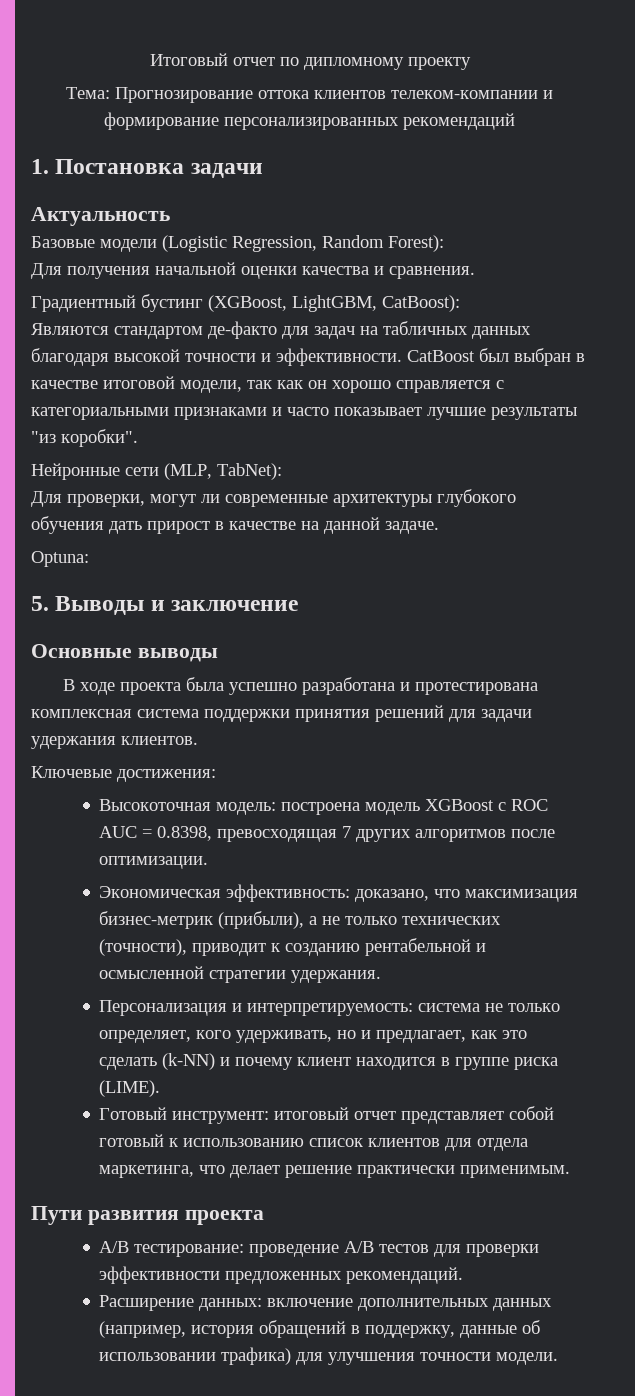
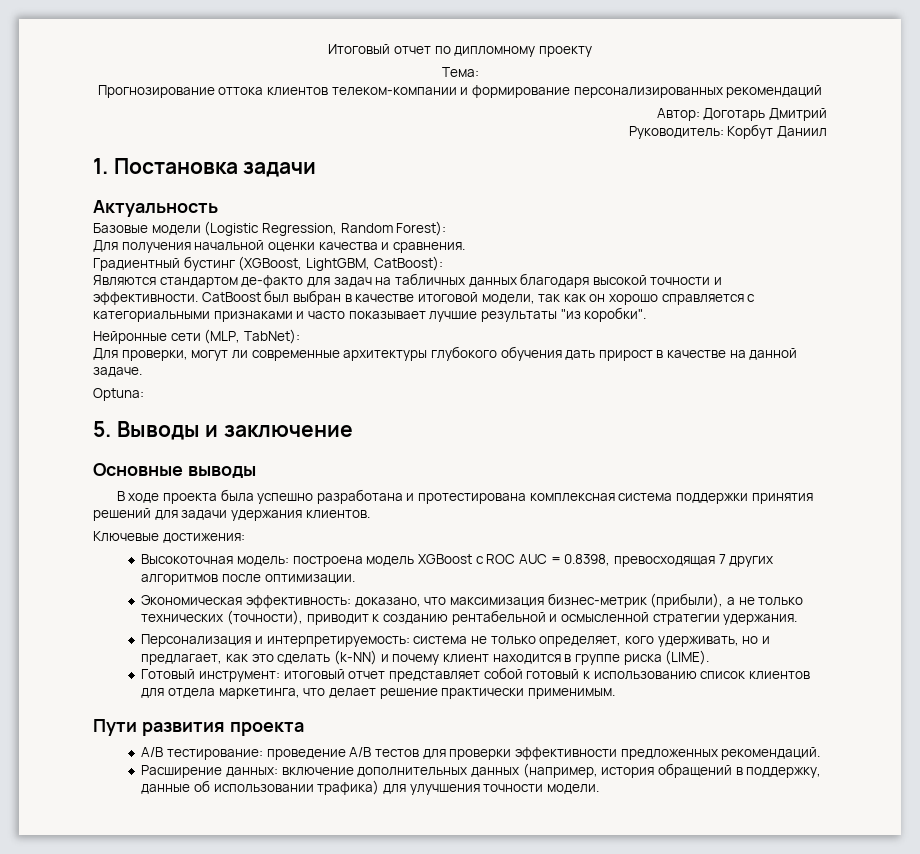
- Тема: Прогнозирование оттока клиентов телеком-компании и формирование персонализированных рекомендаций
+ Тема:
+ Прогнозирование оттока клиентов телеком-компании и формирование персонализированных рекомендаций
+ Автор: Доготарь Дмитрий
+ Руководитель: Корбут Даниил

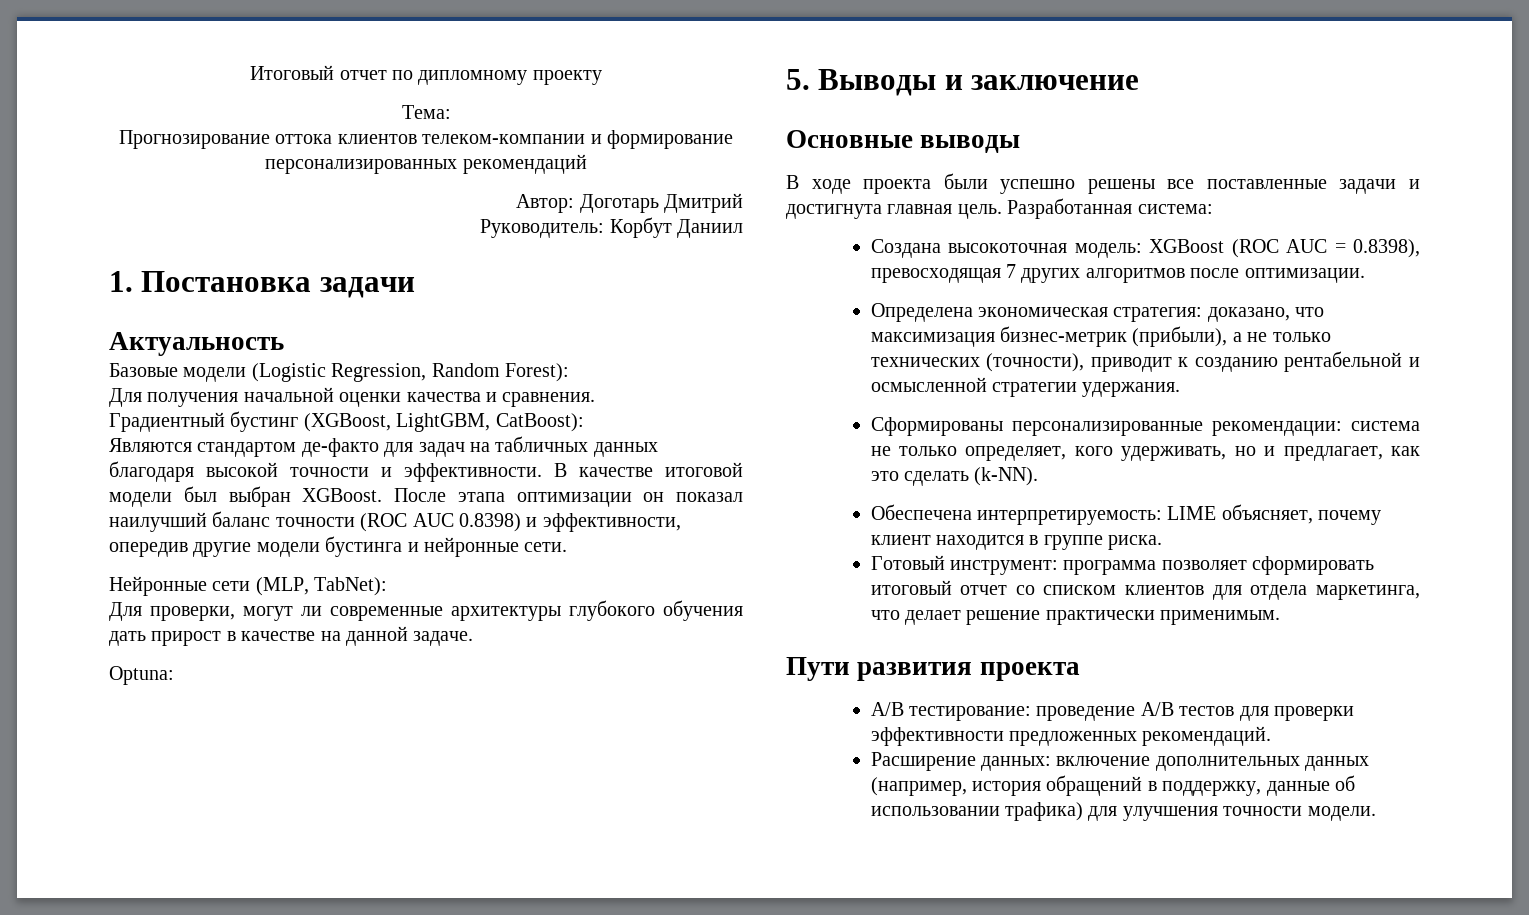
- CatBoost был выбран в качестве итоговой модели, так как он хорошо справляется с категориальными признаками и часто показывает лучшие результаты "из коробки".
+ В качестве итоговой модели был выбран XGBoost. После этапа оптимизации он показал наилучший баланс точности (ROC AUC 0.8398) и эффективности, опередив другие модели бустинга и нейронные сети.
- В ходе проекта была успешно разработана и протестирована комплексная система поддержки принятия решений для задачи удержания клиентов.
- Ключевые достижения:
- Высокоточная модель: построена модель XGBoost с ROC AUC = 0.8398, превосходящая 7 других алгоритмов после оптимизации.
+ В ходе проекта были успешно решены все поставленные задачи и достигнута главная цель. Разработанная система:
+ Создана высокоточная модель: XGBoost (ROC AUC = 0.8398), превосходящая 7 других алгоритмов после оптимизации.
- Экономическая эффективность: доказано, что максимизация бизнес-метрик (прибыли), а не только технических (точности), приводит к созданию рентабельной и осмысленной стратегии удержания.
+ Определена экономическая стратегия: доказано, что максимизация бизнес-метрик (прибыли), а не только технических (точности), приводит к созданию рентабельной и осмысленной стратегии удержания.
- Персонализация и интерпретируемость: система не только определяет, кого удерживать, но и предлагает, как это сделать (k-NN) и почему клиент находится в группе риска (LIME).
+ Сформированы персонализированные рекомендации: система не только определяет, кого удерживать, но и предлагает, как это сделать (k-NN).
+ Обеспечена интерпретируемость: LIME объясняет, почему клиент находится в группе риска.
- Готовый инструмент: итоговый отчет представляет собой готовый к использованию список клиентов для отдела маркетинга, что делает решение практически применимым.
+ Готовый инструмент: программа позволяет сформировать итоговый отчет со списком клиентов для отдела маркетинга, что делает решение практически применимым.

